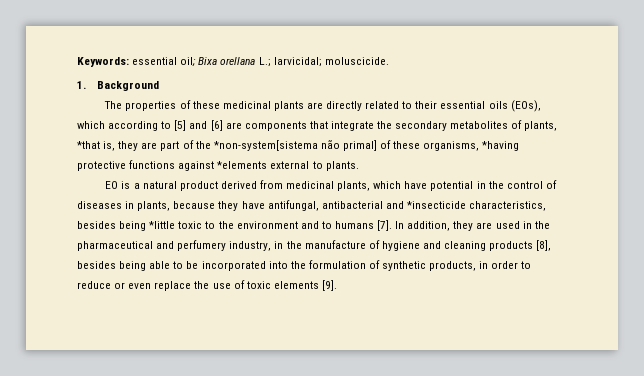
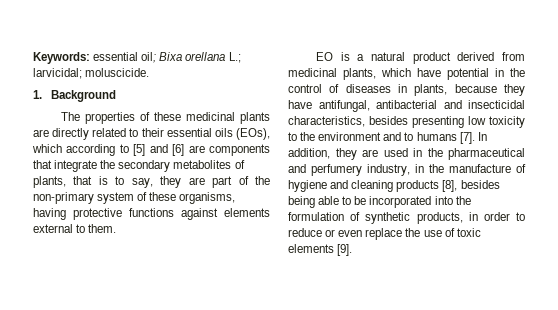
- The properties of these medicinal plants are directly related to their essential oils (EOs), which according to [5] and [6] are components that integrate the secondary metabolites of plants, *that is, they are part of the *non-system[sistema não primal] of these organisms, *having protective functions against *elements external to plants.
+ The properties of these medicinal plants are directly related to their essential oils (EOs), which according to [5] and [6] are components that integrate the secondary metabolites of plants, that is to say, they are part of the non-primary system of these organisms, having protective functions against elements external to them.
- EO is a natural product derived from medicinal plants, which have potential in the control of diseases in plants, because they have antifungal, antibacterial and *insecticide characteristics, besides being *little toxic to the environment and to humans [7].
+ EO is a natural product derived from medicinal plants, which have potential in the control of diseases in plants, because they have antifungal, antibacterial and insecticidal characteristics, besides presenting low toxicity to the environment and to humans [7].

